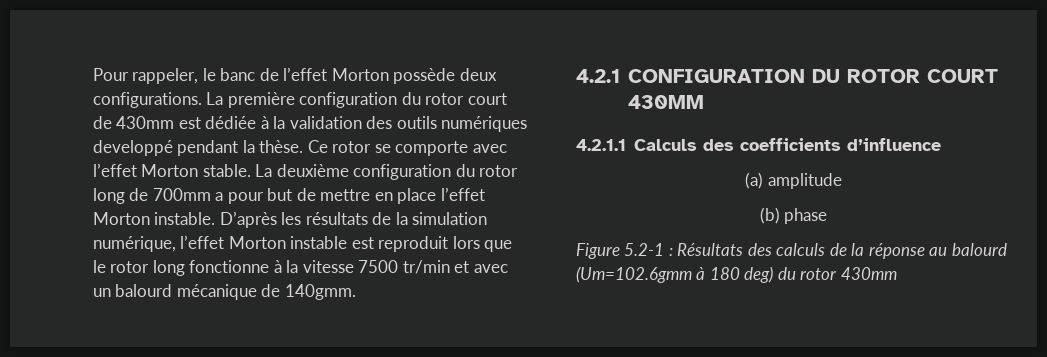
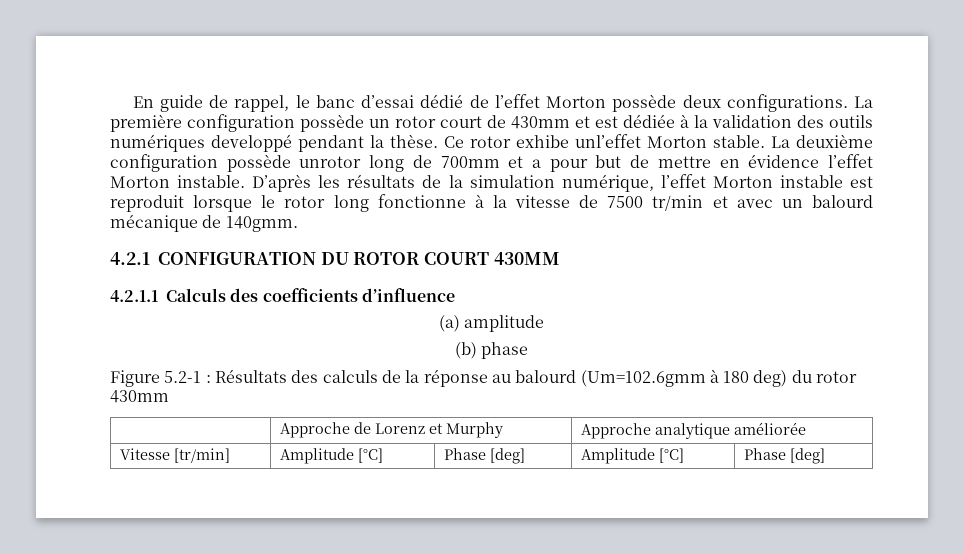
- Pour rappeler, le banc de l’effet Morton possède deux configurations.
+ En guide de rappel, le banc d’essai dédié de l’effet Morton possède deux configurations.
- La première configuration du rotor court de 430mm est dédiée à la validation des outils numériques developpé pendant la thèse.
+ La première configuration possède un rotor court de 430mm et est dédiée à la validation des outils numériques developpé pendant la thèse.
- Ce rotor se comporte avec l’effet Morton stable.
+ Ce rotor exhibe unl’effet Morton stable.
- La deuxième configuration du rotor long de 700mm a pour but de mettre en place l’effet Morton instable.
+ La deuxième configuration possède unrotor long de 700mm et a pour but de mettre en évidence l’effet Morton instable.
- D’après les résultats de la simulation numérique, l’effet Morton instable est reproduit lors que le rotor long fonctionne à la vitesse 7500 tr/min et avec un balourd mécanique de 140gmm.
+ D’après les résultats de la simulation numérique, l’effet Morton instable est reproduit lorsque le rotor long fonctionne à la vitesse de 7500 tr/min et avec un balourd mécanique de 140gmm.
+ | Approche de Lorenz et Murphy | Approche analytique améliorée
+ Vitesse [tr/min] | Amplitude [°C] | Phase [deg] | Amplitude [°C] | Phase [deg]

